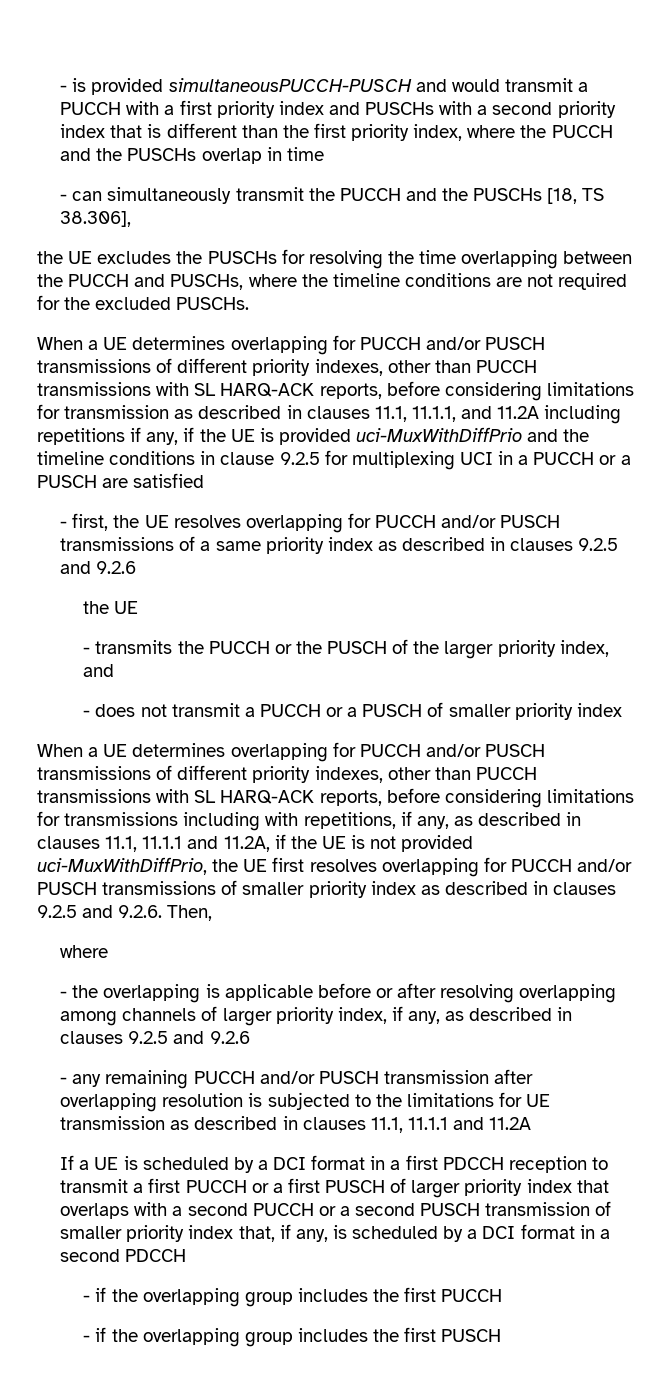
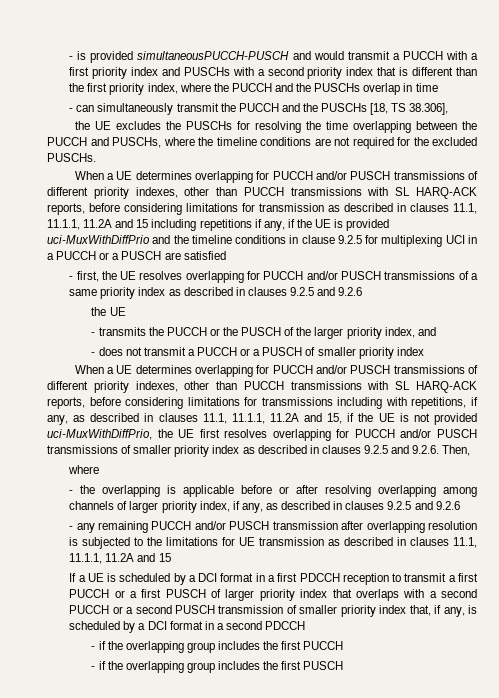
- When a UE determines overlapping for PUCCH and/or PUSCH transmissions of different priority indexes, other than PUCCH transmissions with SL HARQ-ACK reports, before considering limitations for transmission as described in clauses 11.1, 11.1.1, and 11.2A including repetitions if any, if the UE is provided uci-MuxWithDiffPrio and the timeline conditions in clause 9.2.5 for multiplexing UCI in a PUCCH or a PUSCH are satisfied
+ When a UE determines overlapping for PUCCH and/or PUSCH transmissions of different priority indexes, other than PUCCH transmissions with SL HARQ-ACK reports, before considering limitations for transmission as described in clauses 11.1, 11.1.1, 11.2A and 15 including repetitions if any, if the UE is provided uci-MuxWithDiffPrio and the timeline conditions in clause 9.2.5 for multiplexing UCI in a PUCCH or a PUSCH are satisfied
- When a UE determines overlapping for PUCCH and/or PUSCH transmissions of different priority indexes, other than PUCCH transmissions with SL HARQ-ACK reports, before considering limitations for transmissions including with repetitions, if any, as described in clauses 11.1, 11.1.1 and 11.2A, if the UE is not provided uci-MuxWithDiffPrio, the UE first resolves overlapping for PUCCH and/or PUSCH transmissions of smaller priority index as described in clauses 9.2.5 and 9.2.6. Then,
+ When a UE determines overlapping for PUCCH and/or PUSCH transmissions of different priority indexes, other than PUCCH transmissions with SL HARQ-ACK reports, before considering limitations for transmissions including with repetitions, if any, as described in clauses 11.1, 11.1.1, 11.2A and 15, if the UE is not provided uci-MuxWithDiffPrio, the UE first resolves overlapping for PUCCH and/or PUSCH transmissions of smaller priority index as described in clauses 9.2.5 and 9.2.6. Then,
- - any remaining PUCCH and/or PUSCH transmission after overlapping resolution is subjected to the limitations for UE transmission as described in clauses 11.1, 11.1.1 and 11.2A
+ - any remaining PUCCH and/or PUSCH transmission after overlapping resolution is subjected to the limitations for UE transmission as described in clauses 11.1, 11.1.1, 11.2A and 15

